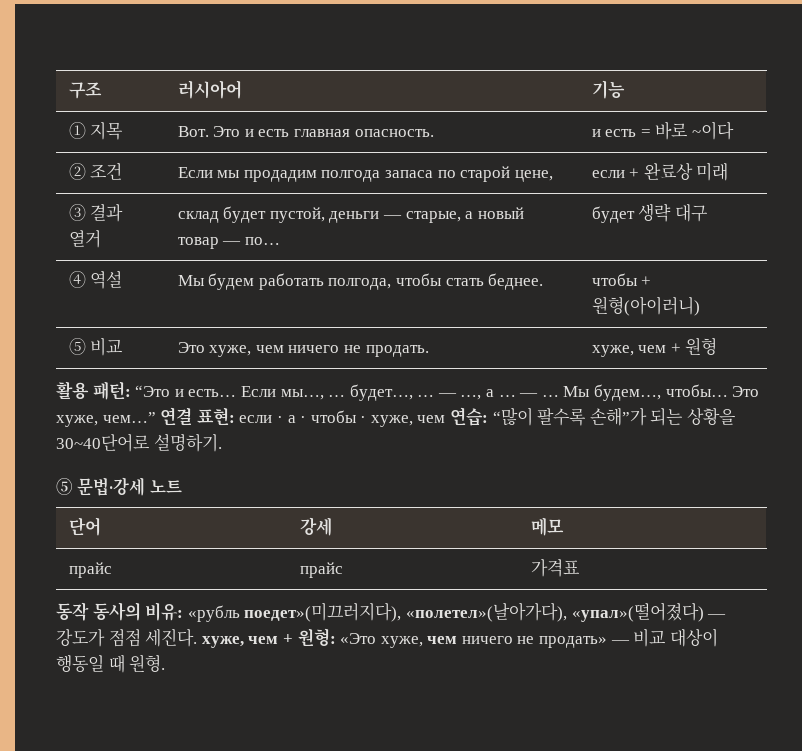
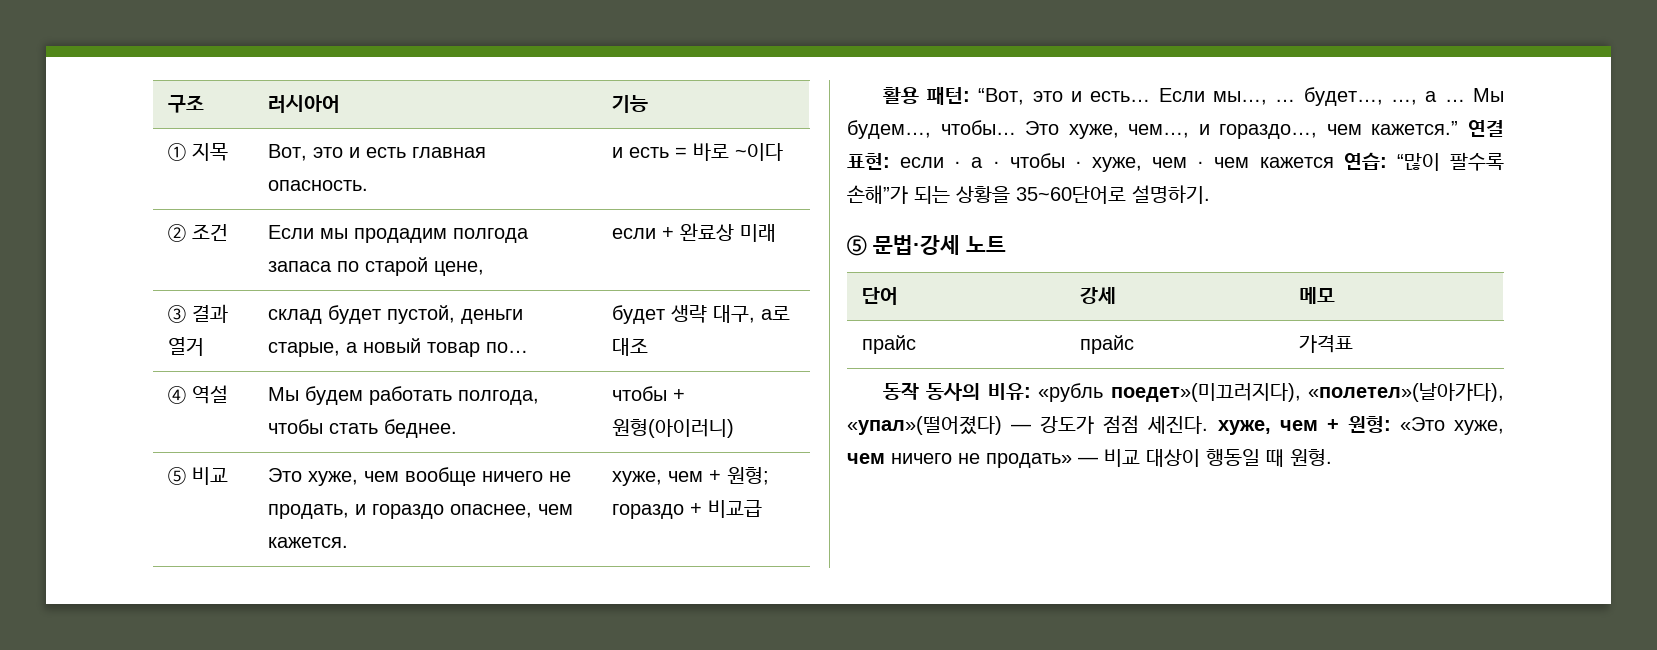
- ① 지목 | Вот. Это и есть главная опасность. | и есть = 바로 ~이다
+ ① 지목 | Вот, это и есть главная опасность. | и есть = 바로 ~이다
- ③ 결과 열거 | склад будет пустой, деньги — старые, а новый товар — по… | будет 생략 대구
+ ③ 결과 열거 | склад будет пустой, деньги старые, а новый товар по… | будет 생략 대구, а로 대조
- ⑤ 비교 | Это хуже, чем ничего не продать. | хуже, чем + 원형
+ ⑤ 비교 | Это хуже, чем вообще ничего не продать, и гораздо опаснее, чем кажется. | хуже, чем + 원형; гораздо + 비교급
- 활용 패턴: “Это и есть…
+ 활용 패턴: “Вот, это и есть…
- Если мы…, … будет…, … — …, а …
+ Если мы…, … будет…, …, а …
- — …
- Это хуже, чем…”
+ Это хуже, чем…, и гораздо…, чем кажется.”
- 연결 표현: если · а · чтобы · хуже, чем 연습: “많이 팔수록 손해”가 되는 상황을 30~40단어로 설명하기.
+ 연결 표현: если · а · чтобы · хуже, чем · чем кажется 연습: “많이 팔수록 손해”가 되는 상황을 35~60단어로 설명하기.

